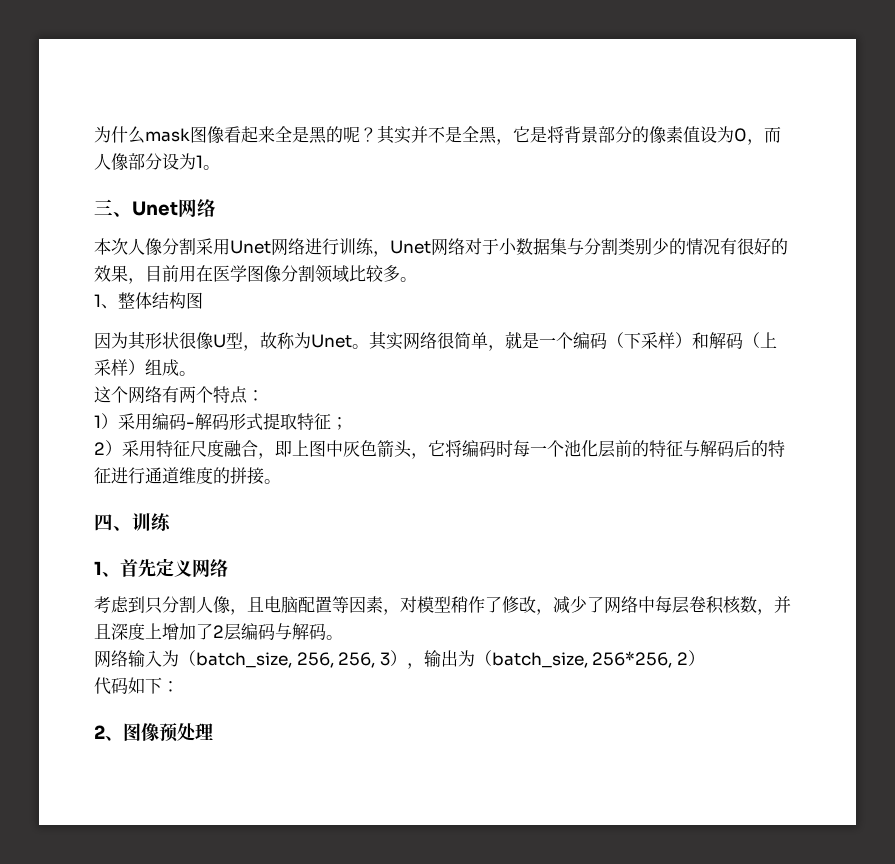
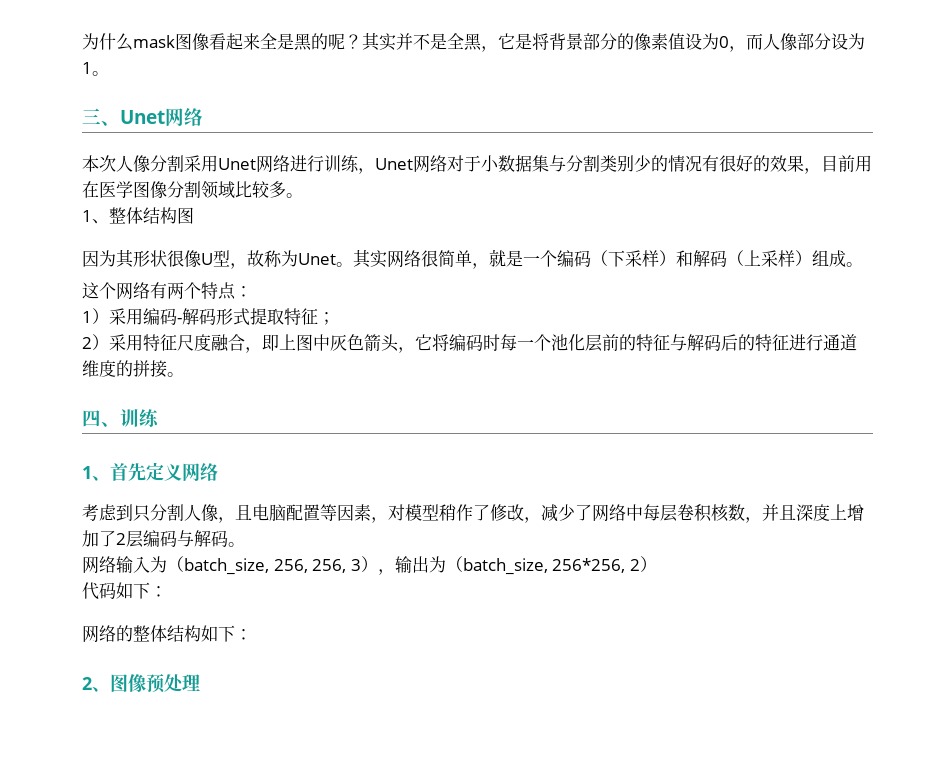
+ 网络的整体结构如下：

